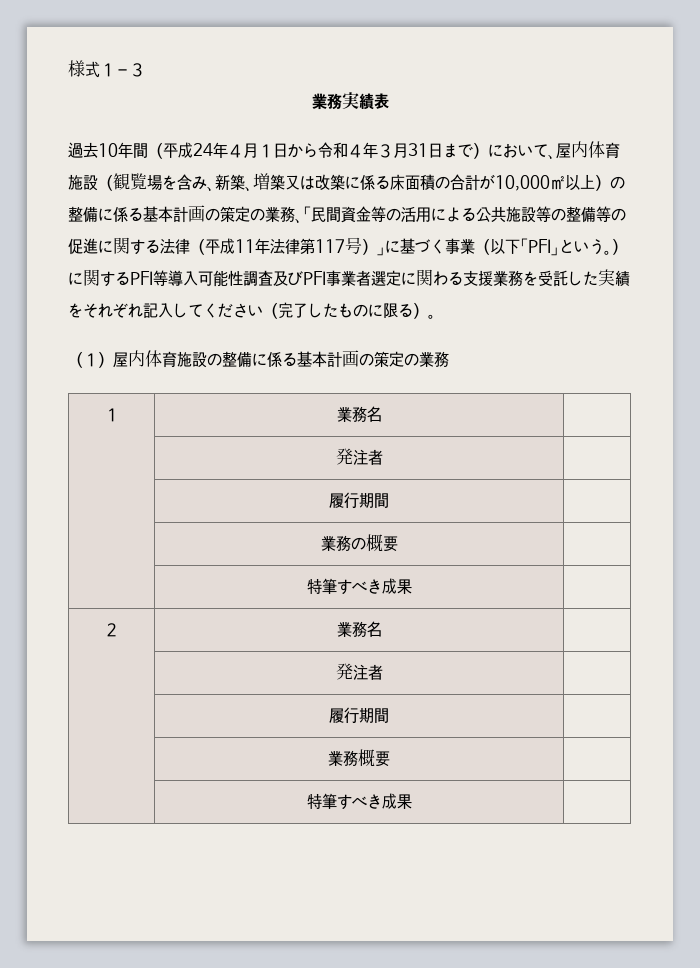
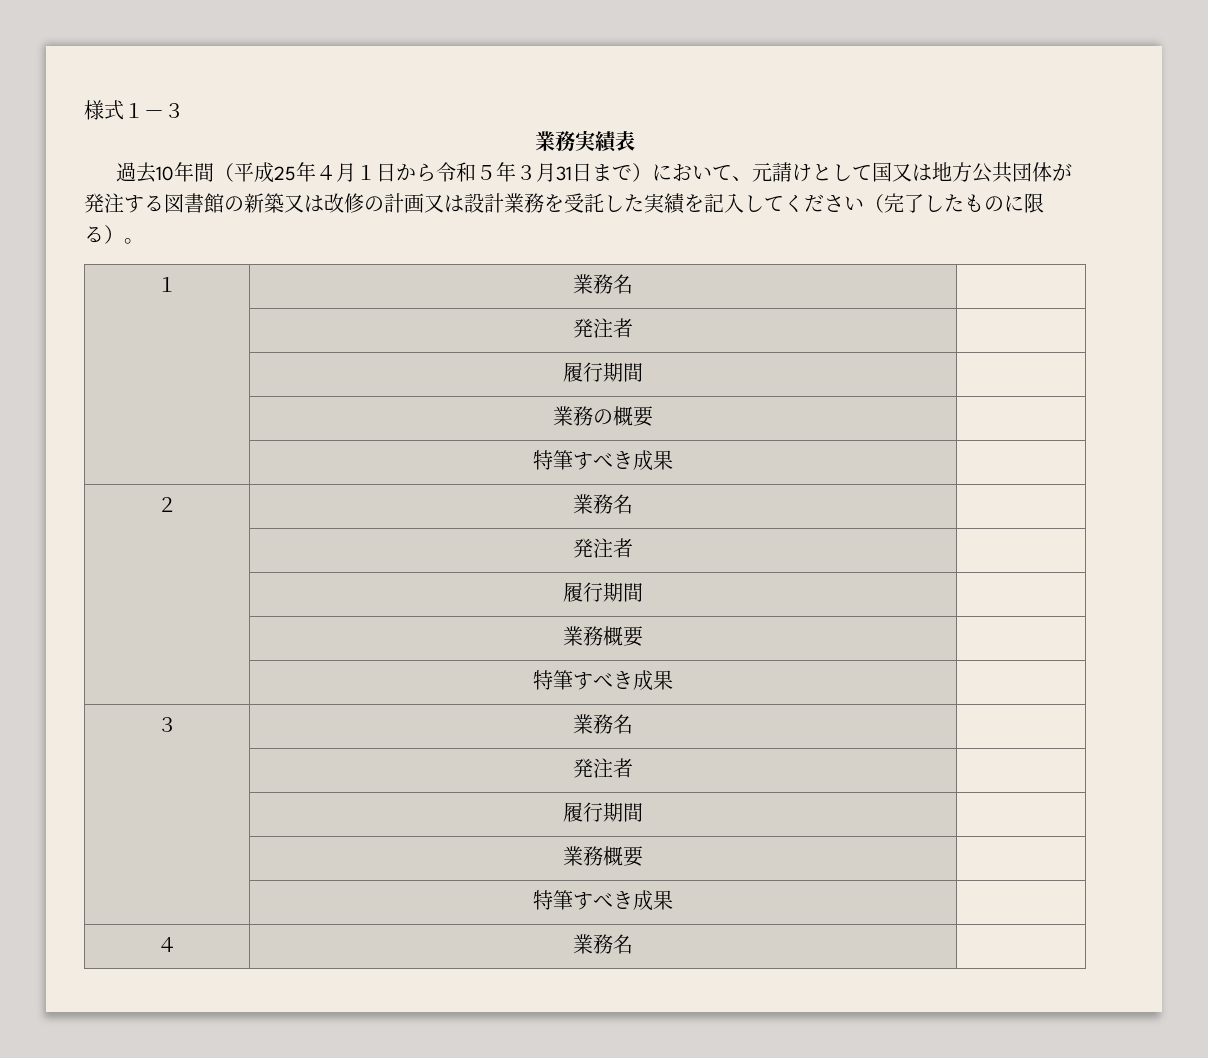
- 過去10年間（平成24年４月１日から令和４年３月31日まで）において、屋内体育施設（観覧場を含み、新築、増築又は改築に係る床面積の合計が10,000㎡以上）の整備に係る基本計画の策定の業務、「民間資金等の活用による公共施設等の整備等の促進に関する法律（平成11年法律第117号）」に基づく事業（以下「PFI」という。）に関するPFI等導入可能性調査及びPFI事業者選定に関わる支援業務を受託した実績をそれぞれ記入してください（完了したものに限る）。
+ 過去10年間（平成25年４月１日から令和５年３月31日まで）において、元請けとして国又は地方公共団体が発注する図書館の新築又は改修の計画又は設計業務を受託した実績を記入してください（完了したものに限る）。
- （１）屋内体育施設の整備に係る基本計画の策定の業務
+ ３ | 業務名 |
+ | 発注者 |
+ | 履行期間 |
+ | 業務概要 |
+ | 特筆すべき成果 |
+ ４ | 業務名 |

